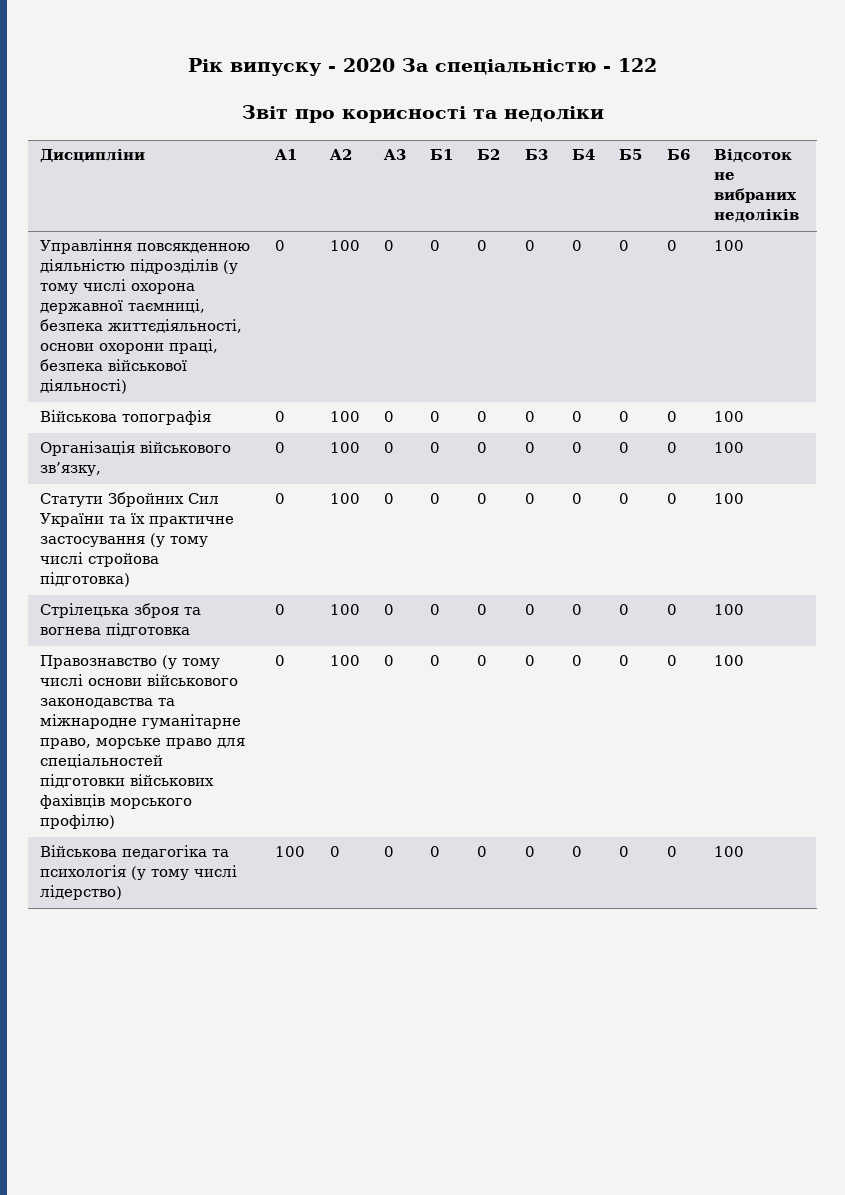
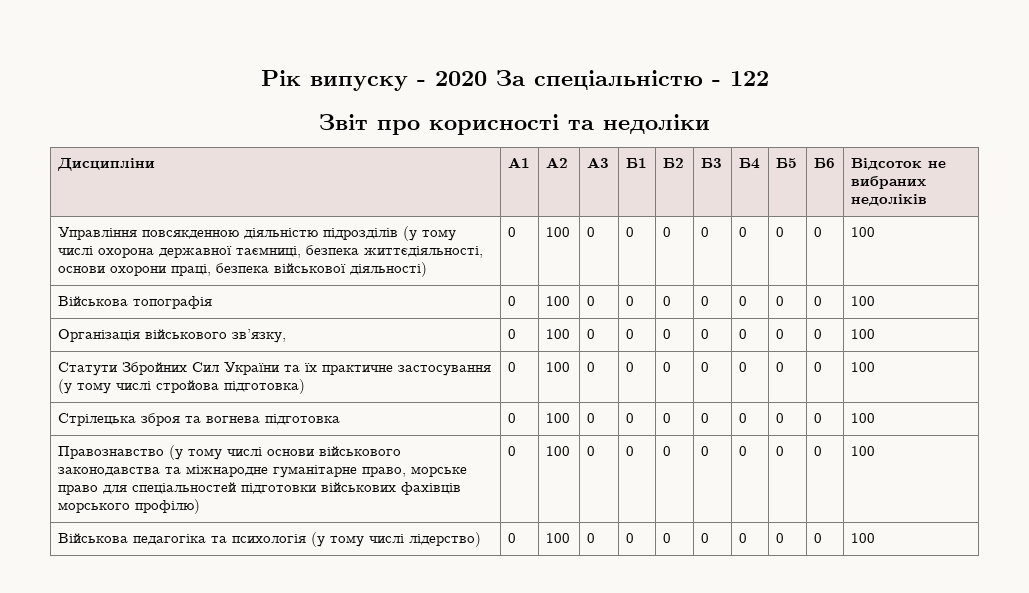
- Військова педагогіка та психологія (у тому числі лідерство) | 100 | 0 | 0 | 0 | 0 | 0 | 0 | 0 | 0 | 100
+ Військова педагогіка та психологія (у тому числі лідерство) | 0 | 100 | 0 | 0 | 0 | 0 | 0 | 0 | 0 | 100

